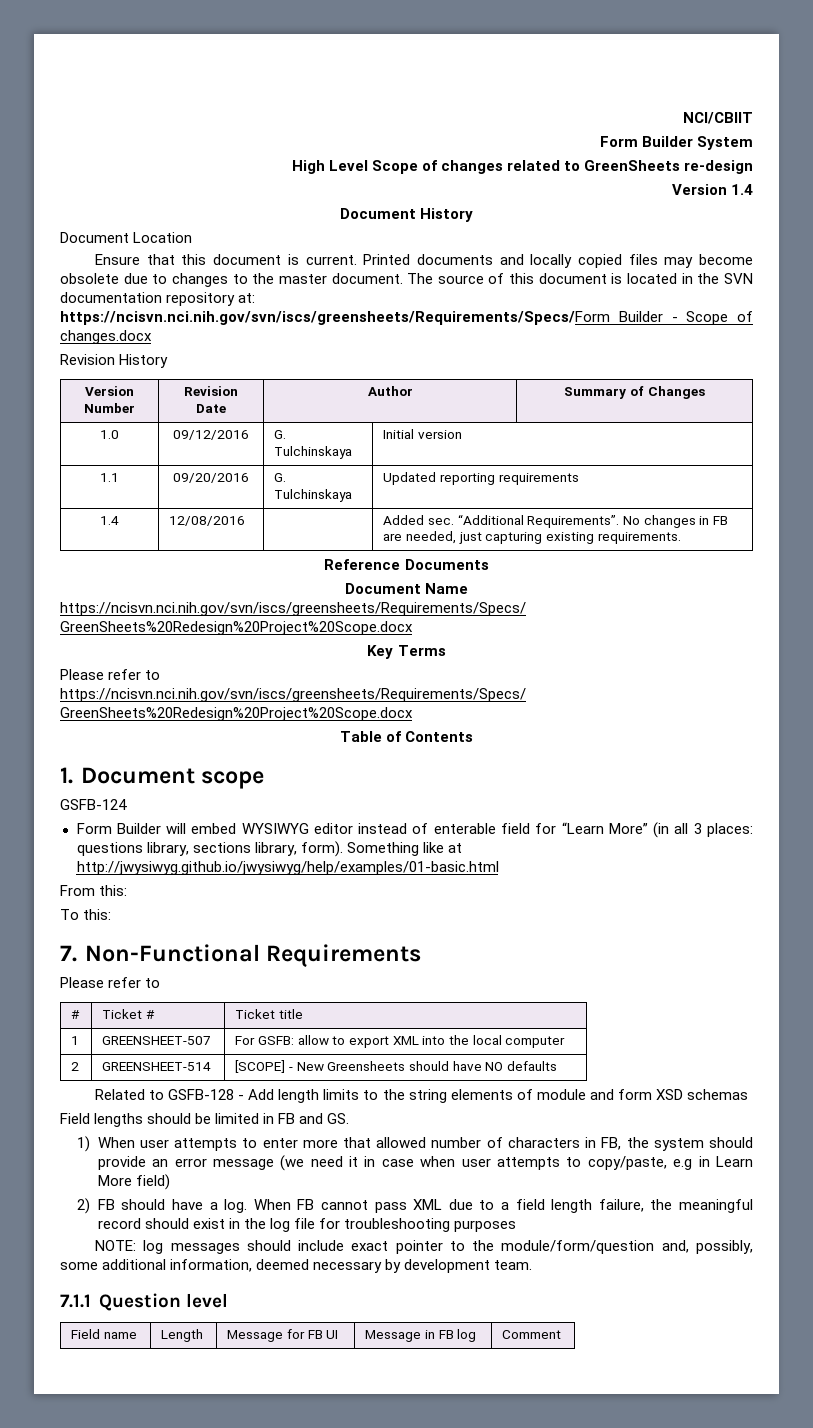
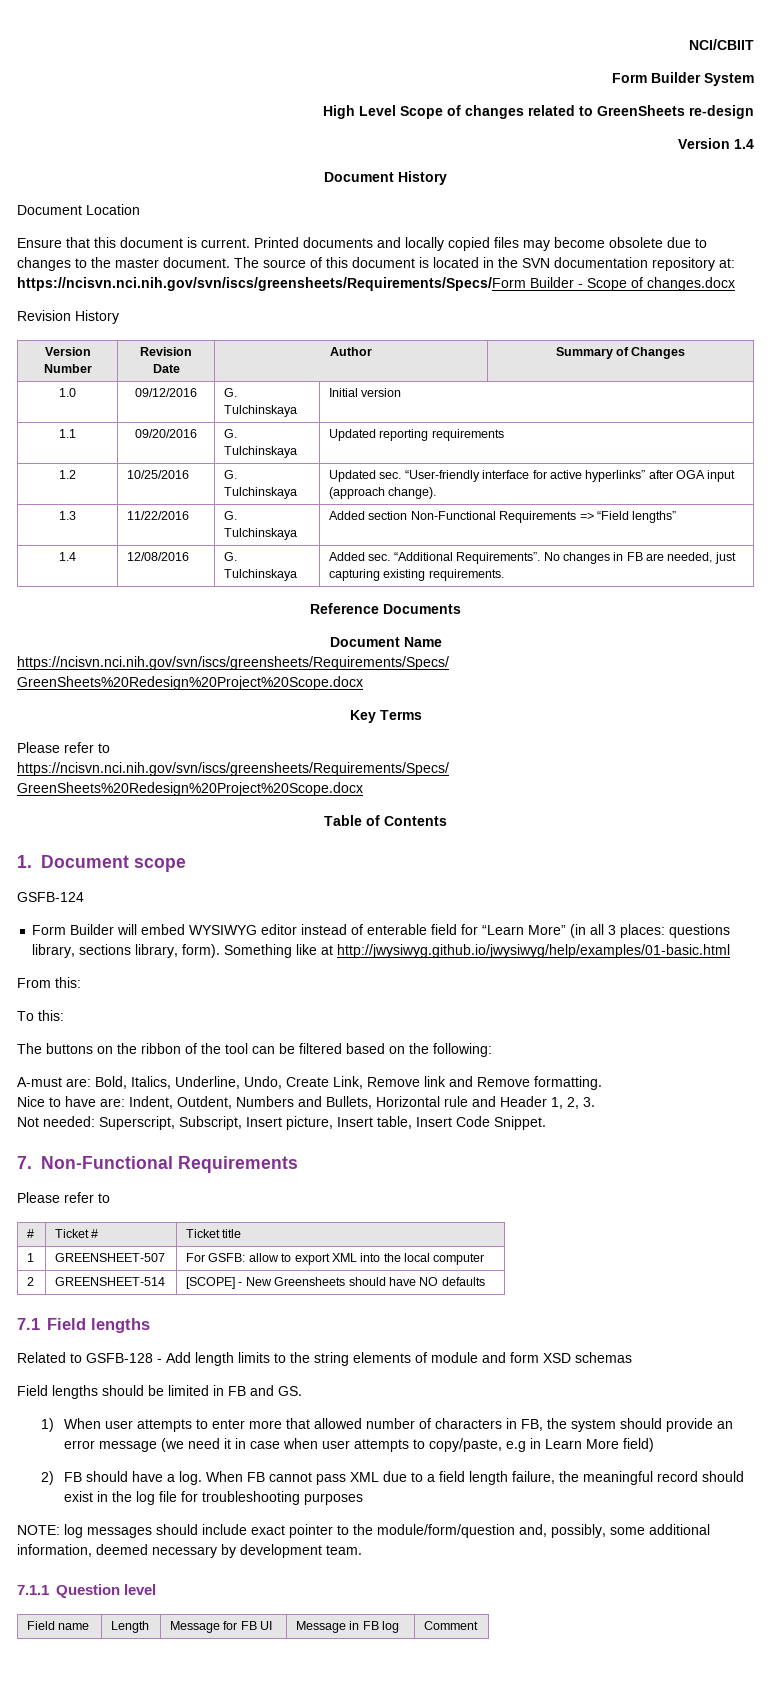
+ 1.2 | 10/25/2016 | G. Tulchinskaya | Updated sec. “User-friendly interface for active hyperlinks” after OGA input (approach change).
+ 1.3 | 11/22/2016 | G. Tulchinskaya | Added section Non-Functional Requirements => “Field lengths”
- 1.4 | 12/08/2016 | | Added sec. “Additional Requirements”. No changes in FB are needed, just capturing existing requirements.
+ 1.4 | 12/08/2016 | G. Tulchinskaya | Added sec. “Additional Requirements”. No changes in FB are needed, just capturing existing requirements.
+ The buttons on the ribbon of the tool can be filtered based on the following:
+ A-must are: Bold, Italics, Underline, Undo, Create Link, Remove link and Remove formatting.
+ Nice to have are: Indent, Outdent, Numbers and Bullets, Horizontal rule and Header 1, 2, 3.
+ Not needed: Superscript, Subscript, Insert picture, Insert table, Insert Code Snippet.
+ 7.1 Field lengths

